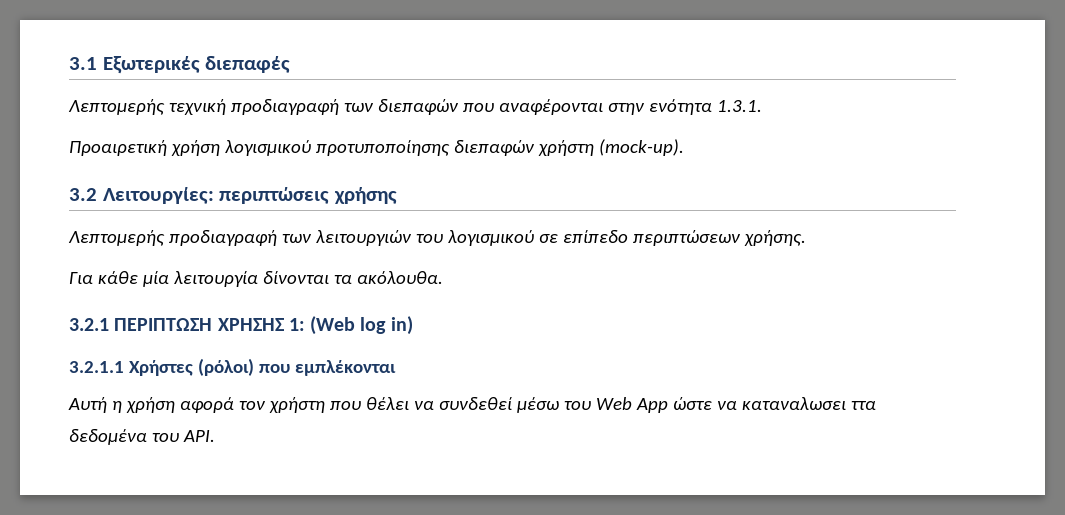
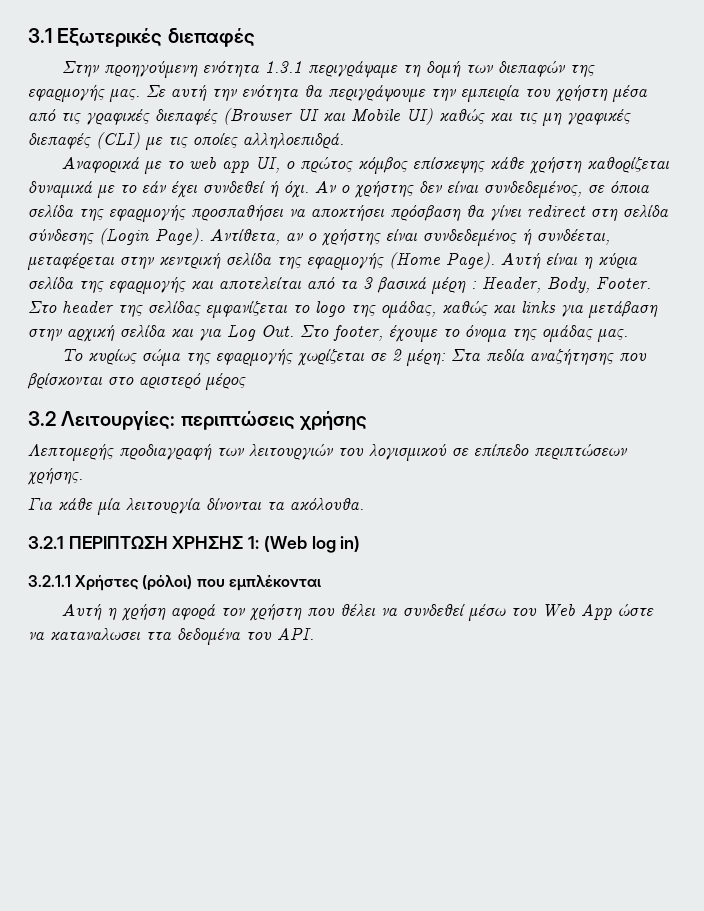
- Λεπτομερής τεχνική προδιαγραφή των διεπαφών που αναφέρονται στην ενότητα 1.3.1.
- Προαιρετική χρήση λογισμικού προτυποποίησης διεπαφών χρήστη (mock-up).
+ Στην προηγούμενη ενότητα 1.3.1 περιγράψαμε τη δομή των διεπαφών της εφαρμογής μας. Σε αυτή την ενότητα θα περιγράψουμε την εμπειρία του χρήστη μέσα από τις γραφικές διεπαφές (Browser UI και Mobile UI) καθώς και τις μη γραφικές διεπαφές (CLI) με τις οποίες αλληλοεπιδρά.
+ Αναφορικά με το web app UI, ο πρώτος κόμβος επίσκεψης κάθε χρήστη καθορίζεται δυναμικά με το εάν έχει συνδεθεί ή όχι. Αν ο χρήστης δεν είναι συνδεδεμένος, σε όποια σελίδα της εφαρμογής προσπαθήσει να αποκτήσει πρόσβαση θα γίνει redirect στη σελίδα σύνδεσης (Login Page). Αντίθετα, αν ο χρήστης είναι συνδεδεμένος ή συνδέεται, μεταφέρεται στην κεντρική σελίδα της εφαρμογής (Home Page). Αυτή είναι η κύρια σελίδα της εφαρμογής και αποτελείται από τα 3 βασικά μέρη : Header, Body, Footer. Στο header της σελίδας εμφανίζεται το logo της ομάδας, καθώς και links για μετάβαση στην αρχική σελίδα και για Log Out. Στο footer, έχουμε το όνομα της ομάδας μας.
+ Το κυρίως σώμα της εφαρμογής χωρίζεται σε 2 μέρη: Στα πεδία αναζήτησης που βρίσκονται στο αριστερό μέρος

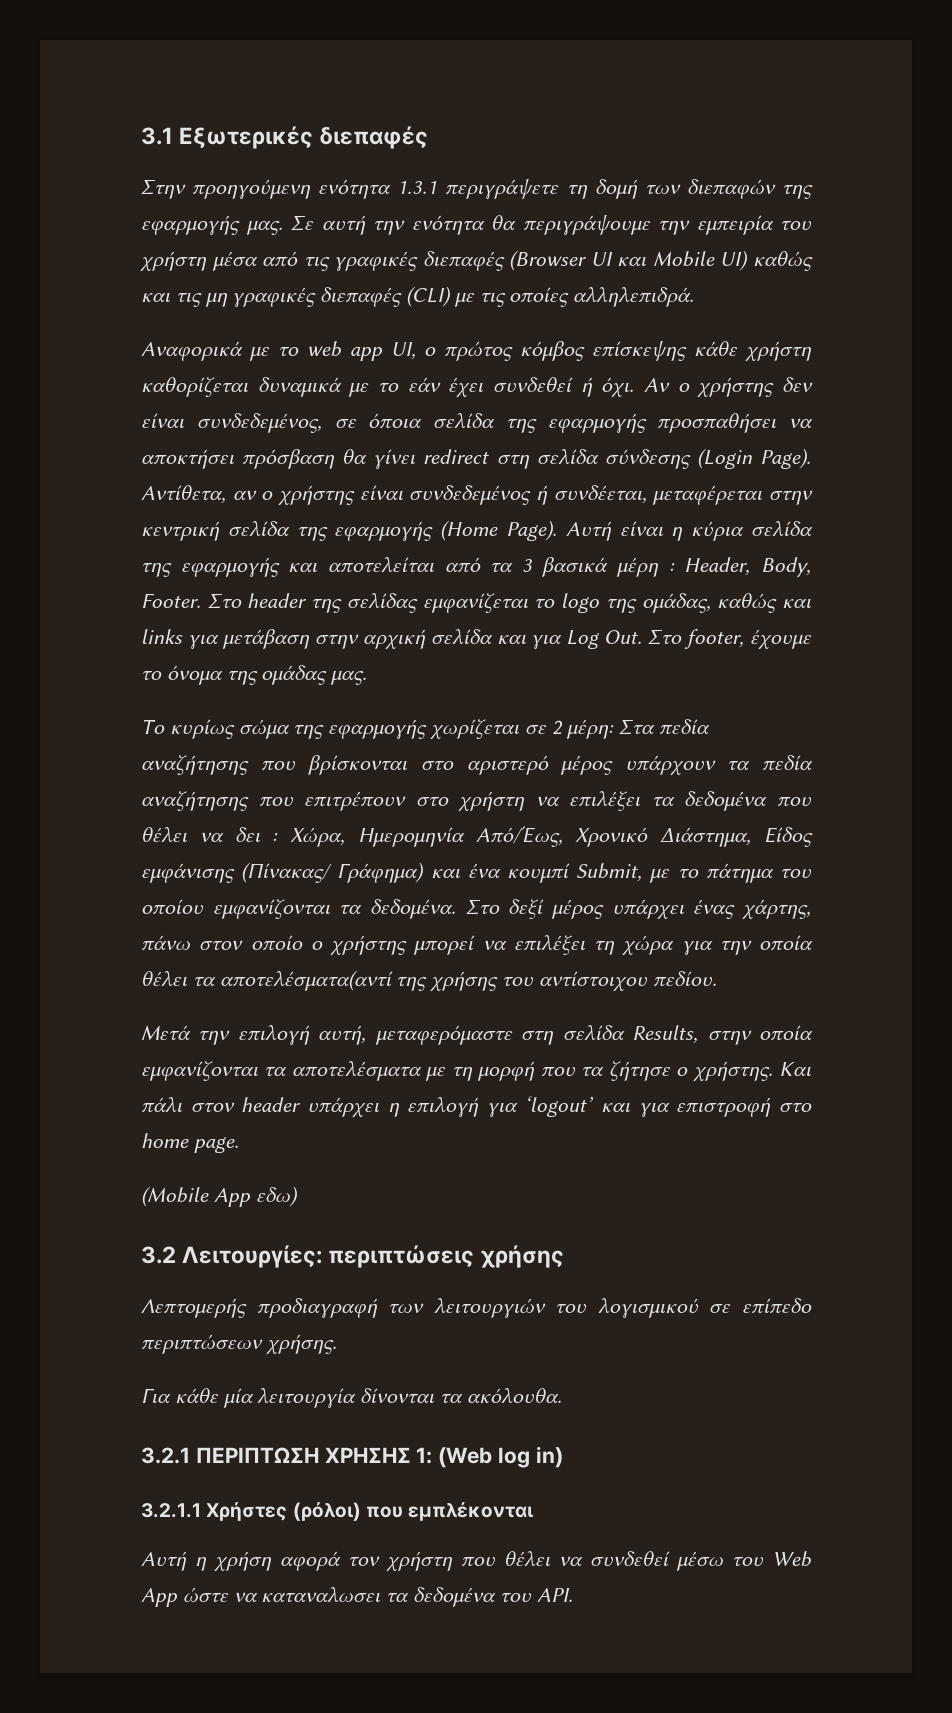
- Στην προηγούμενη ενότητα 1.3.1 περιγράψαμε τη δομή των διεπαφών της εφαρμογής μας.
+ Στην προηγούμενη ενότητα 1.3.1 περιγράψετε τη δομή των διεπαφών της εφαρμογής μας.
- Σε αυτή την ενότητα θα περιγράψουμε την εμπειρία του χρήστη μέσα από τις γραφικές διεπαφές (Browser UI και Mobile UI) καθώς και τις μη γραφικές διεπαφές (CLI) με τις οποίες αλληλοεπιδρά.
+ Σε αυτή την ενότητα θα περιγράψουμε την εμπειρία του χρήστη μέσα από τις γραφικές διεπαφές (Browser UI και Mobile UI) καθώς και τις μη γραφικές διεπαφές (CLI) με τις οποίες αλληλεπιδρά.
- Το κυρίως σώμα της εφαρμογής χωρίζεται σε 2 μέρη: Στα πεδία αναζήτησης που βρίσκονται στο αριστερό μέρος
+ Το κυρίως σώμα της εφαρμογής χωρίζεται σε 2 μέρη: Στα πεδία αναζήτησης που βρίσκονται στο αριστερό μέρος υπάρχουν τα πεδία αναζήτησης που επιτρέπουν στο χρήστη να επιλέξει τα δεδομένα που θέλει να δει : Χώρα, Ημερομηνία Από/Έως, Χρονικό Διάστημα, Είδος εμφάνισης (Πίνακας/ Γράφημα) και ένα κουμπί Submit, με το πάτημα του οποίου εμφανίζονται τα δεδομένα. Στο δεξί μέρος υπάρχει ένας χάρτης, πάνω στον οποίο ο χρήστης μπορεί να επιλέξει τη χώρα για την οποία θέλει τα αποτελέσματα(αντί της χρήσης του αντίστοιχου πεδίου.
+ Μετά την επιλογή αυτή, μεταφερόμαστε στη σελίδα Results, στην οποία εμφανίζονται τα αποτελέσματα με τη μορφή που τα ζήτησε ο χρήστης. Και πάλι στον header υπάρχει η επιλογή για ‘logout’ και για επιστροφή στο home page.
+ (Mobile App εδω)
- Αυτή η χρήση αφορά τον χρήστη που θέλει να συνδεθεί μέσω του Web App ώστε να καταναλωσει ττα δεδομένα του API.
+ Αυτή η χρήση αφορά τον χρήστη που θέλει να συνδεθεί μέσω του Web App ώστε να καταναλωσει τα δεδομένα του API.

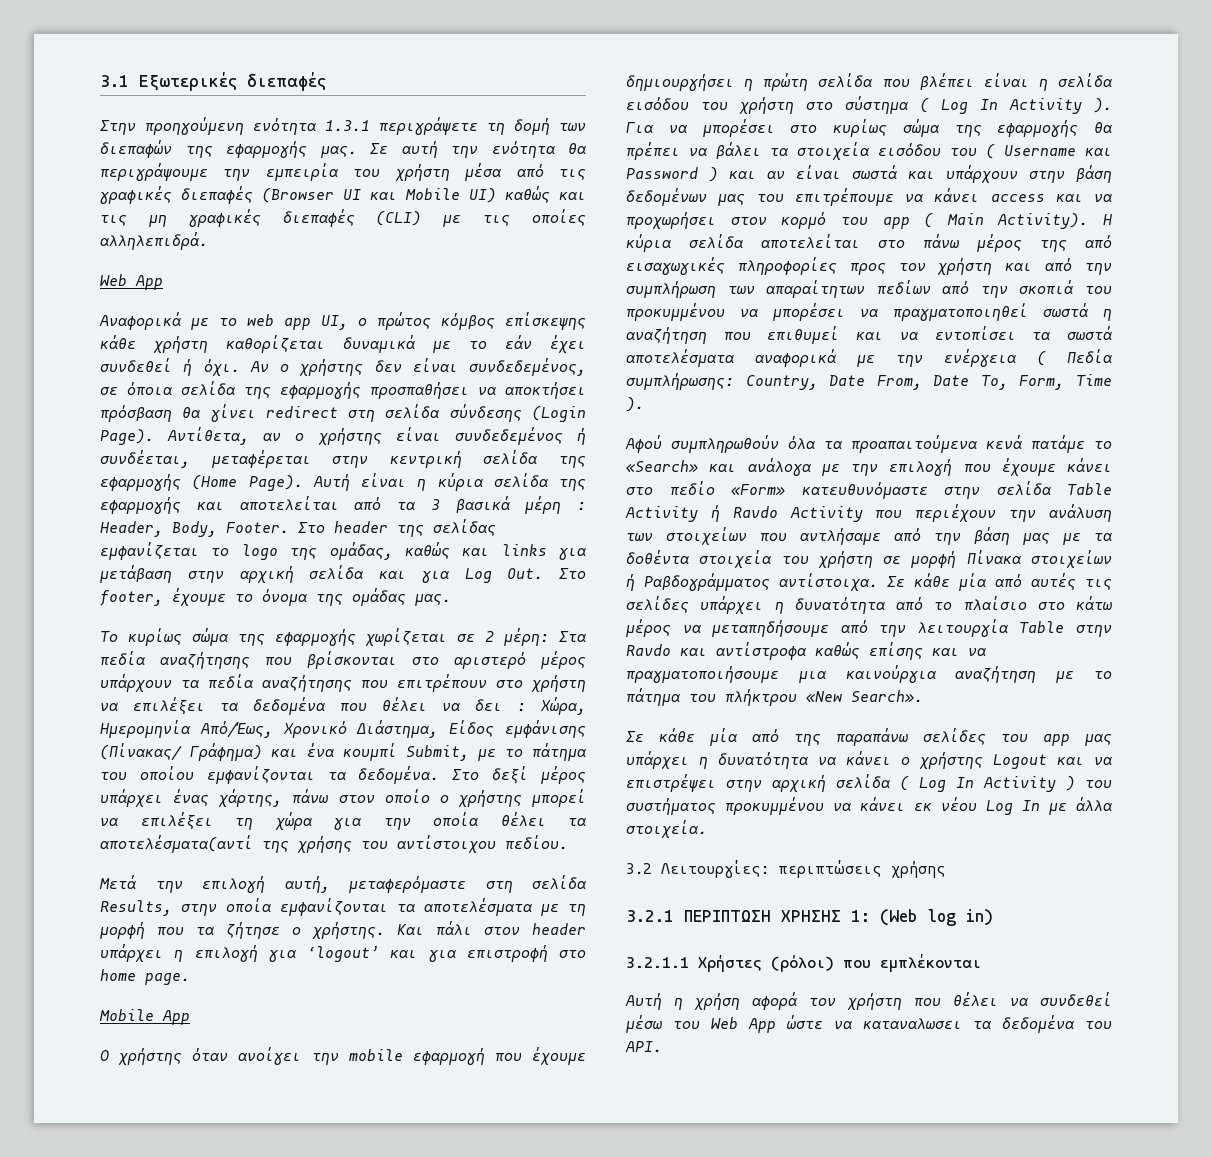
  Σε αυτή την ενότητα θα περιγράψουμε την εμπειρία του χρήστη μέσα από τις γραφικές διεπαφές (Browser UI και Mobile UI) καθώς και τις μη γραφικές διεπαφές (CLI) με τις οποίες αλληλεπιδρά.
+ Web App
- (Mobile App εδω)
+ Mobile App
+ Ο χρήστης όταν ανοίγει την mobile εφαρμογή που έχουμε δημιουργήσει η πρώτη σελίδα που βλέπει είναι η σελίδα εισόδου του χρήστη στο σύστημα ( Log In Activity ). Για να μπορέσει στο κυρίως σώμα της εφαρμογής θα πρέπει να βάλει τα στοιχεία εισόδου του ( Username και Password ) και αν είναι σωστά και υπάρχουν στην βάση δεδομένων μας του επιτρέπουμε να κάνει access και να προχωρήσει στον κορμό του app ( Main Activity). Η κύρια σελίδα αποτελείται στο πάνω μέρος της από εισαγωγικές πληροφορίες προς τον χρήστη και από την συμπλήρωση των απαραίτητων πεδίων από την σκοπιά του προκυμμένου να μπορέσει να πραγματοποιηθεί σωστά η αναζήτηση που επιθυμεί και να εντοπίσει τα σωστά αποτελέσματα αναφορικά με την ενέργεια ( Πεδία συμπλήρωσης: Country, Date From, Date To, Form, Time ).
+ Αφού συμπληρωθούν όλα τα προαπαιτούμενα κενά πατάμε το «Search» και ανάλογα με την επιλογή που έχουμε κάνει στο πεδίο «Form» κατευθυνόμαστε στην σελίδα Table Activity ή Ravdo Activity που περιέχουν την ανάλυση των στοιχείων που αντλήσαμε από την βάση μας με τα δοθέντα στοιχεία του χρήστη σε μορφή Πίνακα στοιχείων ή Ραβδογράμματος αντίστοιχα. Σε κάθε μία από αυτές τις σελίδες υπάρχει η δυνατότητα από το πλαίσιο στο κάτω μέρος να μεταπηδήσουμε από την λειτουργία Table στην Ravdo και αντίστροφα καθώς επίσης και να πραγματοποιήσουμε μια καινούργια αναζήτηση με το πάτημα του πλήκτρου «New Search».
+ Σε κάθε μία από της παραπάνω σελίδες του app μας υπάρχει η δυνατότητα να κάνει ο χρήστης Logout και να επιστρέψει στην αρχική σελίδα ( Log In Activity ) του συστήματος προκυμμένου να κάνει εκ νέου Log In με άλλα στοιχεία.
  3.2 Λειτουργίες: περιπτώσεις χρήσης
- Λεπτομερής προδιαγραφή των λειτουργιών του λογισμικού σε επίπεδο περιπτώσεων χρήσης.
- Για κάθε μία λειτουργία δίνονται τα ακόλουθα.

